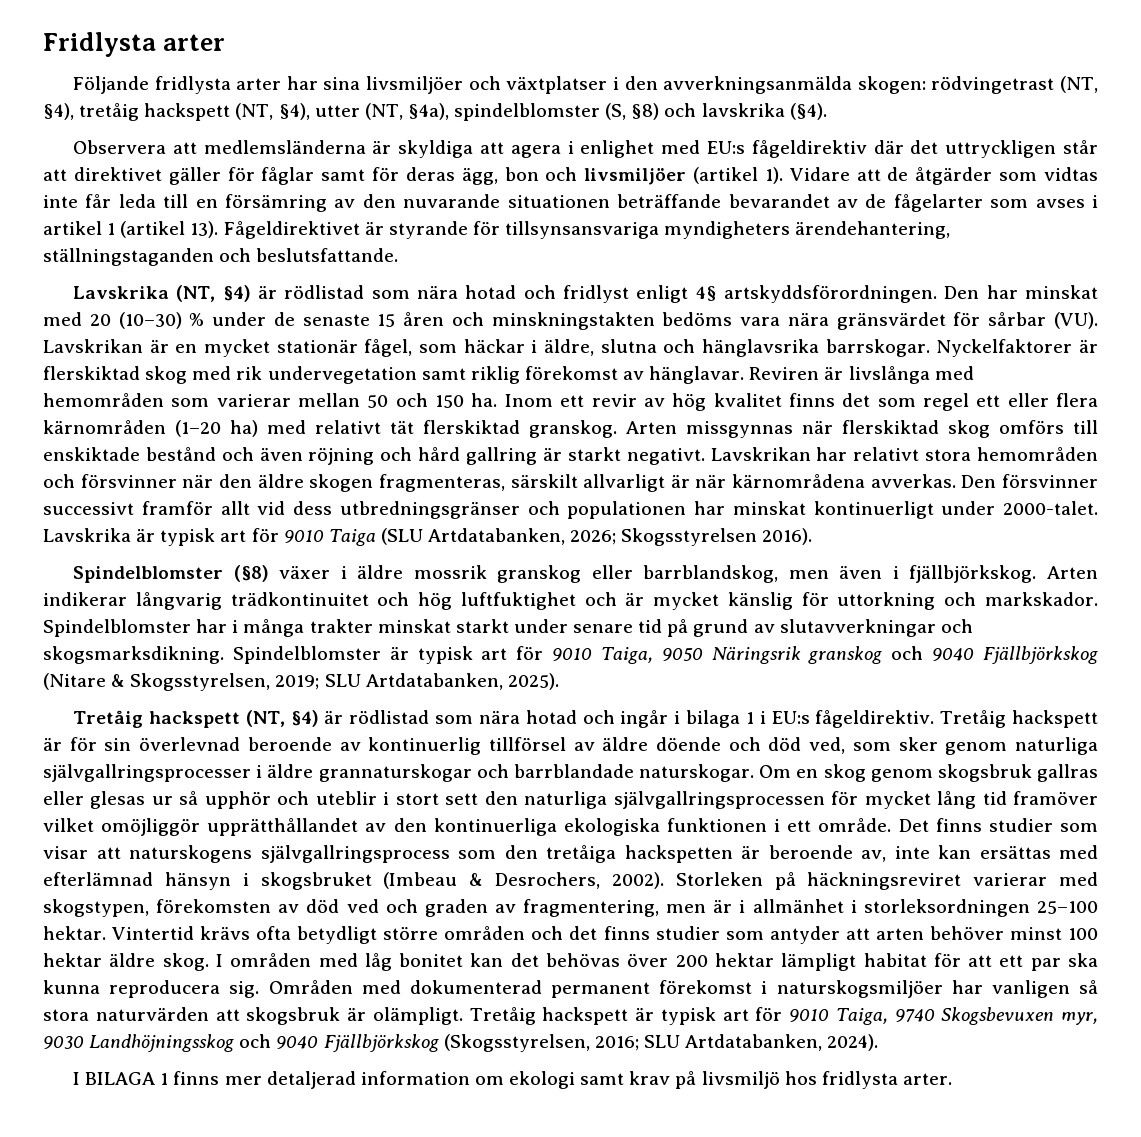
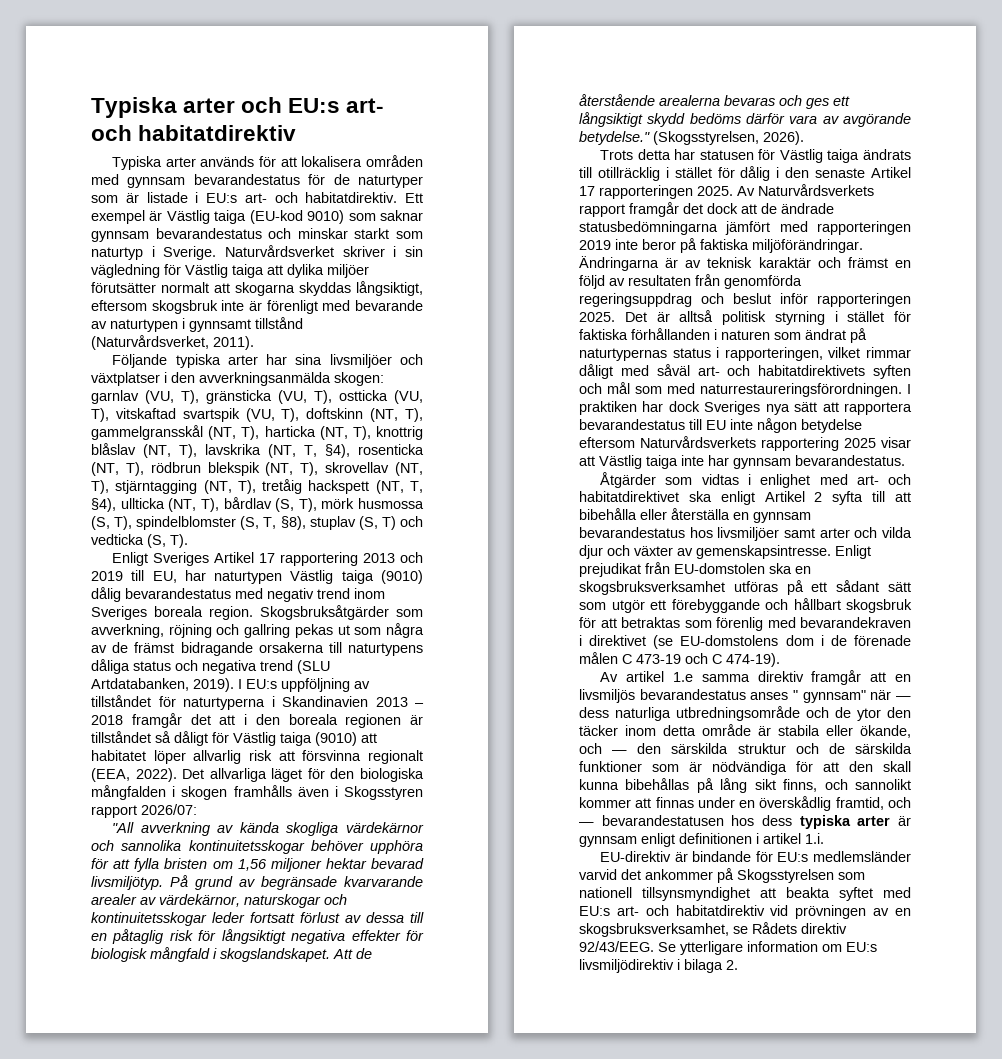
- Fridlysta arter
+ Typiska arter och EU:s art- och habitatdirektiv
+ Typiska arter används för att lokalisera områden med gynnsam bevarandestatus för de naturtyper som är listade i EU:s art- och habitatdirektiv. Ett exempel är Västlig taiga (EU-kod 9010) som saknar gynnsam bevarandestatus och minskar starkt som naturtyp i Sverige. Naturvårdsverket skriver i sin vägledning för Västlig taiga att dylika miljöer förutsätter normalt att skogarna skyddas långsiktigt, eftersom skogsbruk inte är förenligt med bevarande av naturtypen i gynnsamt tillstånd (Naturvårdsverket, 2011).
- Följande fridlysta arter har sina livsmiljöer och växtplatser i den avverkningsanmälda skogen: rödvingetrast (NT, §4), tretåig hackspett (NT, §4), utter (NT, §4a), spindelblomster (S, §8) och lavskrika (§4).
- Observera att medlemsländerna är skyldiga att agera i enlighet med EU:s fågeldirektiv där det uttryckligen står att direktivet gäller för fåglar samt för deras ägg, bon och livsmiljöer (artikel 1). Vidare att de åtgärder som vidtas inte får leda till en försämring av den nuvarande situationen beträffande bevarandet av de fågelarter som avses i artikel 1 (artikel 13). Fågeldirektivet är styrande för tillsynsansvariga myndigheters ärendehantering, ställningstaganden och beslutsfattande.
- Lavskrika (NT, §4) är rödlistad som nära hotad och fridlyst enligt 4§ artskyddsförordningen. Den har minskat med 20 (10–30) % under de senaste 15 åren och minskningstakten bedöms vara nära gränsvärdet för sårbar (VU). Lavskrikan är en mycket stationär fågel, som häckar i äldre, slutna och hänglavsrika barrskogar. Nyckelfaktorer är flerskiktad skog med rik undervegetation samt riklig förekomst av hänglavar. Reviren är livslånga med hemområden som varierar mellan 50 och 150 ha. Inom ett revir av hög kvalitet finns det som regel ett eller flera kärnområden (1–20 ha) med relativt tät flerskiktad granskog. Arten missgynnas när flerskiktad skog omförs till enskiktade bestånd och även röjning och hård gallring är starkt negativt. Lavskrikan har relativt stora hemområden och försvinner när den äldre skogen fragmenteras, särskilt allvarligt är när kärnområdena avverkas. Den försvinner successivt framför allt vid dess utbredningsgränser och populationen har minskat kontinuerligt under 2000-talet. Lavskrika är typisk art för 9010 Taiga (SLU Artdatabanken, 2026; Skogsstyrelsen 2016).
- Spindelblomster (§8) växer i äldre mossrik granskog eller barrblandskog, men även i fjällbjörkskog. Arten indikerar långvarig trädkontinuitet och hög luftfuktighet och är mycket känslig för uttorkning och markskador. Spindelblomster har i många trakter minskat starkt under senare tid på grund av slutavverkningar och skogsmarksdikning. Spindelblomster är typisk art för 9010 Taiga, 9050 Näringsrik granskog och 9040 Fjällbjörkskog (Nitare & Skogsstyrelsen, 2019; SLU Artdatabanken, 2025).
- Tretåig hackspett (NT, §4) är rödlistad som nära hotad och ingår i bilaga 1 i EU:s fågeldirektiv. Tretåig hackspett är för sin överlevnad beroende av kontinuerlig tillförsel av äldre döende och död ved, som sker genom naturliga självgallringsprocesser i äldre grannaturskogar och barrblandade naturskogar. Om en skog genom skogsbruk gallras eller glesas ur så upphör och uteblir i stort sett den naturliga självgallringsprocessen för mycket lång tid framöver vilket omöjliggör upprätthållandet av den kontinuerliga ekologiska funktionen i ett område. Det finns studier som visar att naturskogens självgallringsprocess som den tretåiga hackspetten är beroende av, inte kan ersättas med efterlämnad hänsyn i skogsbruket (Imbeau & Desrochers, 2002). Storleken på häckningsreviret varierar med skogstypen, förekomsten av död ved och graden av fragmentering, men är i allmänhet i storleksordningen 25–100 hektar. Vintertid krävs ofta betydligt större områden och det finns studier som antyder att arten behöver minst 100 hektar äldre skog. I områden med låg bonitet kan det behövas över 200 hektar lämpligt habitat för att ett par ska kunna reproducera sig. Områden med dokumenterad permanent förekomst i naturskogsmiljöer har vanligen så stora naturvärden att skogsbruk är olämpligt. Tretåig hackspett är typisk art för 9010 Taiga, 9740 Skogsbevuxen myr, 9030 Landhöjningsskog och 9040 Fjällbjörkskog (Skogsstyrelsen, 2016; SLU Artdatabanken, 2024).
- I BILAGA 1 finns mer detaljerad information om ekologi samt krav på livsmiljö hos fridlysta arter.
+ Följande typiska arter har sina livsmiljöer och växtplatser i den avverkningsanmälda skogen: garnlav (VU, T), gränsticka (VU, T), ostticka (VU, T), vitskaftad svartspik (VU, T), doftskinn (NT, T), gammelgransskål (NT, T), harticka (NT, T), knottrig blåslav (NT, T), lavskrika (NT, T, §4), rosenticka (NT, T), rödbrun blekspik (NT, T), skrovellav (NT, T), stjärntagging (NT, T), tretåig hackspett (NT, T, §4), ullticka (NT, T), bårdlav (S, T), mörk husmossa (S, T), spindelblomster (S, T, §8), stuplav (S, T) och vedticka (S, T).
+ Enligt Sveriges Artikel 17 rapportering 2013 och 2019 till EU, har naturtypen Västlig taiga (9010) dålig bevarandestatus med negativ trend inom Sveriges boreala region. Skogsbruksåtgärder som avverkning, röjning och gallring pekas ut som några av de främst bidragande orsakerna till naturtypens dåliga status och negativa trend (SLU Artdatabanken, 2019). I EU:s uppföljning av tillståndet för naturtyperna i Skandinavien 2013 – 2018 framgår det att i den boreala regionen är tillståndet så dåligt för Västlig taiga (9010) att habitatet löper allvarlig risk att försvinna regionalt (EEA, 2022). Det allvarliga läget för den biologiska mångfalden i skogen framhålls även i Skogsstyren rapport 2026/07:
+ "All avverkning av kända skogliga värdekärnor och sannolika kontinuitetsskogar behöver upphöra för att fylla bristen om 1,56 miljoner hektar bevarad livsmiljötyp. På grund av begränsade kvarvarande arealer av värdekärnor, naturskogar och kontinuitetsskogar leder fortsatt förlust av dessa till en påtaglig risk för långsiktigt negativa effekter för biologisk mångfald i skogslandskapet. Att de återstående arealerna bevaras och ges ett långsiktigt skydd bedöms därför vara av avgörande betydelse." (Skogsstyrelsen, 2026).
+ Trots detta har statusen för Västlig taiga ändrats till otillräcklig i stället för dålig i den senaste Artikel 17 rapporteringen 2025. Av Naturvårdsverkets rapport framgår det dock att de ändrade statusbedömningarna jämfört med rapporteringen 2019 inte beror på faktiska miljöförändringar. Ändringarna är av teknisk karaktär och främst en följd av resultaten från genomförda regeringsuppdrag och beslut inför rapporteringen 2025. Det är alltså politisk styrning i stället för faktiska förhållanden i naturen som ändrat på naturtypernas status i rapporteringen, vilket rimmar dåligt med såväl art- och habitatdirektivets syften och mål som med naturrestaureringsförordningen. I praktiken har dock Sveriges nya sätt att rapportera bevarandestatus till EU inte någon betydelse eftersom Naturvårdsverkets rapportering 2025 visar att Västlig taiga inte har gynnsam bevarandestatus.
+ Åtgärder som vidtas i enlighet med art- och habitatdirektivet ska enligt Artikel 2 syfta till att bibehålla eller återställa en gynnsam bevarandestatus hos livsmiljöer samt arter och vilda djur och växter av gemenskapsintresse. Enligt prejudikat från EU-domstolen ska en skogsbruksverksamhet utföras på ett sådant sätt som utgör ett förebyggande och hållbart skogsbruk för att betraktas som förenlig med bevarandekraven i direktivet (se EU-domstolens dom i de förenade målen C 473-19 och C 474-19).
+ Av artikel 1.e samma direktiv framgår att en livsmiljös bevarandestatus anses " gynnsam" när — dess naturliga utbredningsområde och de ytor den täcker inom detta område är stabila eller ökande, och — den särskilda struktur och de särskilda funktioner som är nödvändiga för att den skall kunna bibehållas på lång sikt finns, och sannolikt kommer att finnas under en överskådlig framtid, och — bevarandestatusen hos dess typiska arter är gynnsam enligt definitionen i artikel 1.i.
+ EU-direktiv är bindande för EU:s medlemsländer varvid det ankommer på Skogsstyrelsen som nationell tillsynsmyndighet att beakta syftet med EU:s art- och habitatdirektiv vid prövningen av en skogsbruksverksamhet, se Rådets direktiv 92/43/EEG. Se ytterligare information om EU:s livsmiljödirektiv i bilaga 2.

